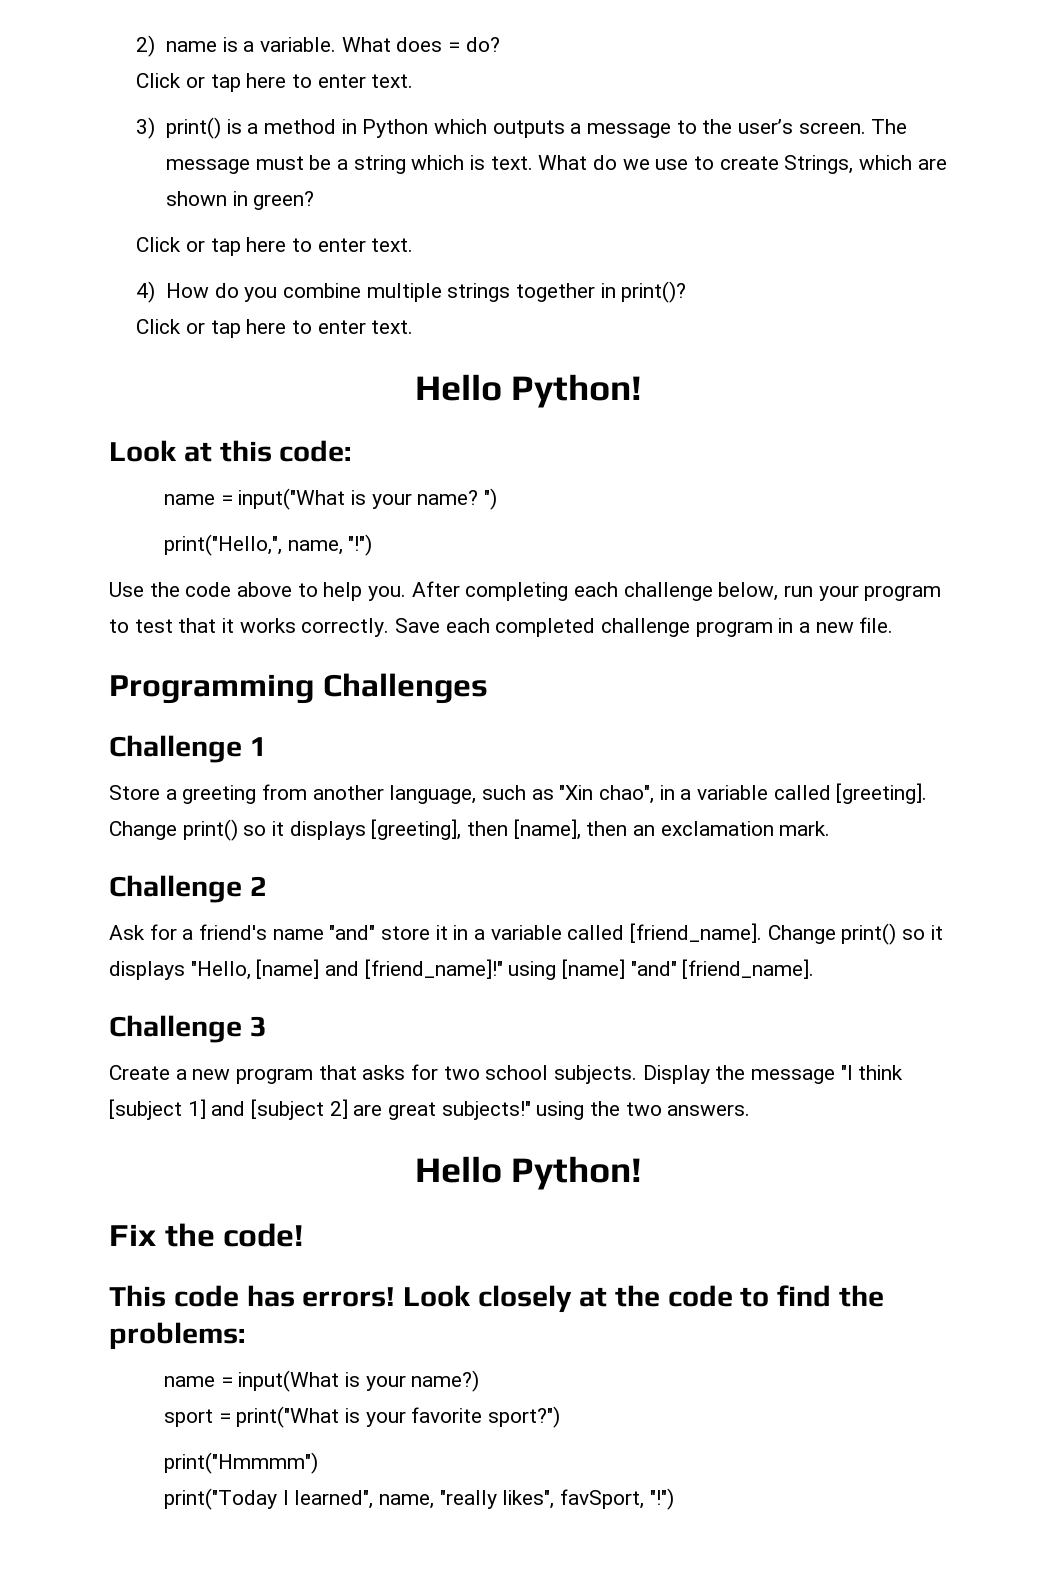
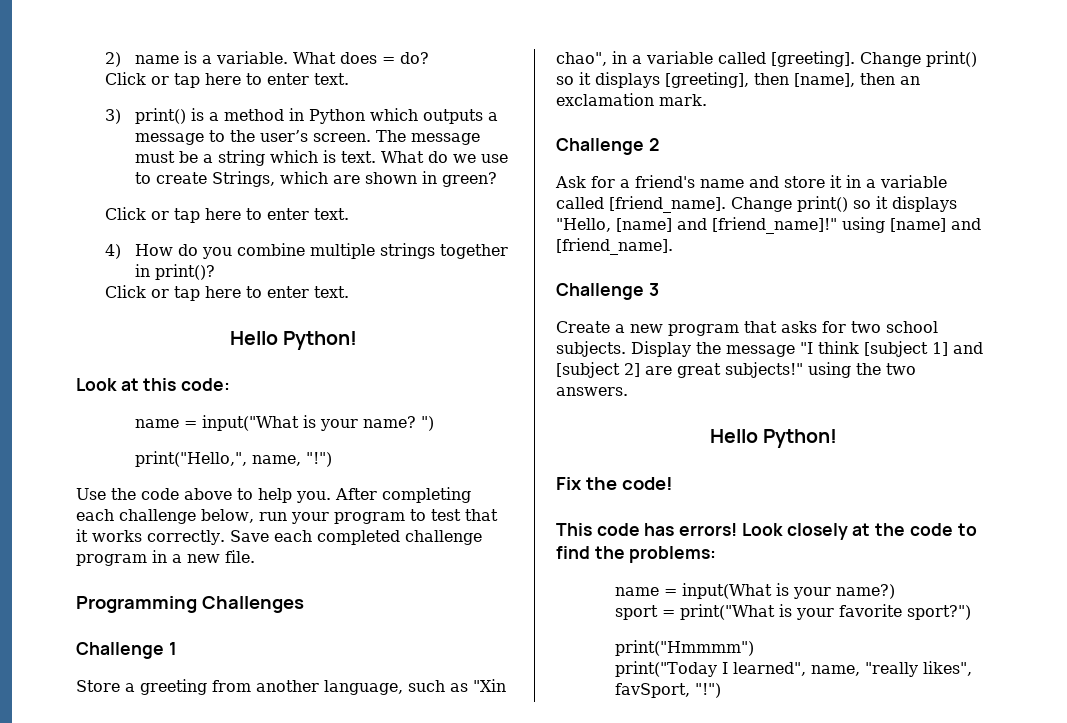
- Ask for a friend's name "and" store it in a variable called [friend_name].
+ Ask for a friend's name and store it in a variable called [friend_name].
- Change print() so it displays "Hello, [name] and [friend_name]!" using [name] "and" [friend_name].
+ Change print() so it displays "Hello, [name] and [friend_name]!" using [name] and [friend_name].

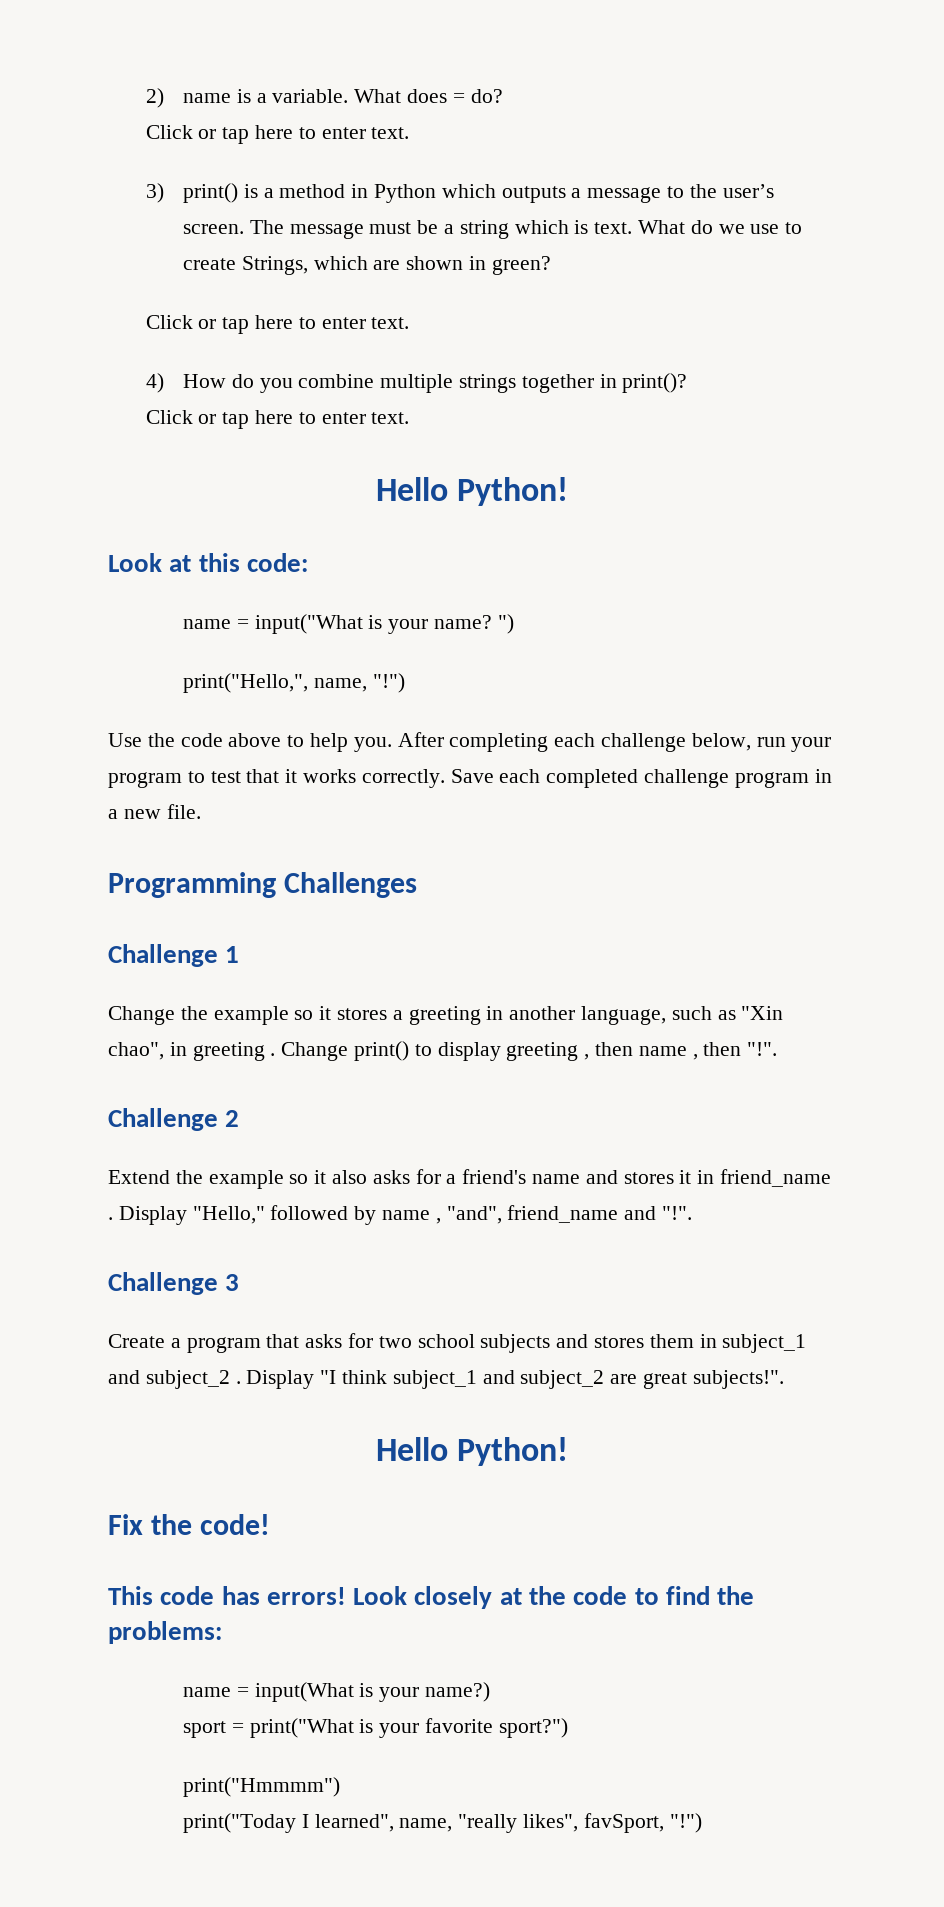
- Store a greeting from another language, such as "Xin chao", in a variable called [greeting]. Change print() so it displays [greeting], then [name], then an exclamation mark.
+ Change the example so it stores a greeting in another language, such as "Xin chao", in greeting . Change print() to display greeting , then name , then "!".
  Challenge 2
- Ask for a friend's name and store it in a variable called [friend_name]. Change print() so it displays "Hello, [name] and [friend_name]!" using [name] and [friend_name].
+ Extend the example so it also asks for a friend's name and stores it in friend_name . Display "Hello," followed by name , "and", friend_name and "!".
- Create a new program that asks for two school subjects. Display the message "I think [subject 1] and [subject 2] are great subjects!" using the two answers.
+ Create a program that asks for two school subjects and stores them in subject_1 and subject_2 . Display "I think subject_1 and subject_2 are great subjects!".

